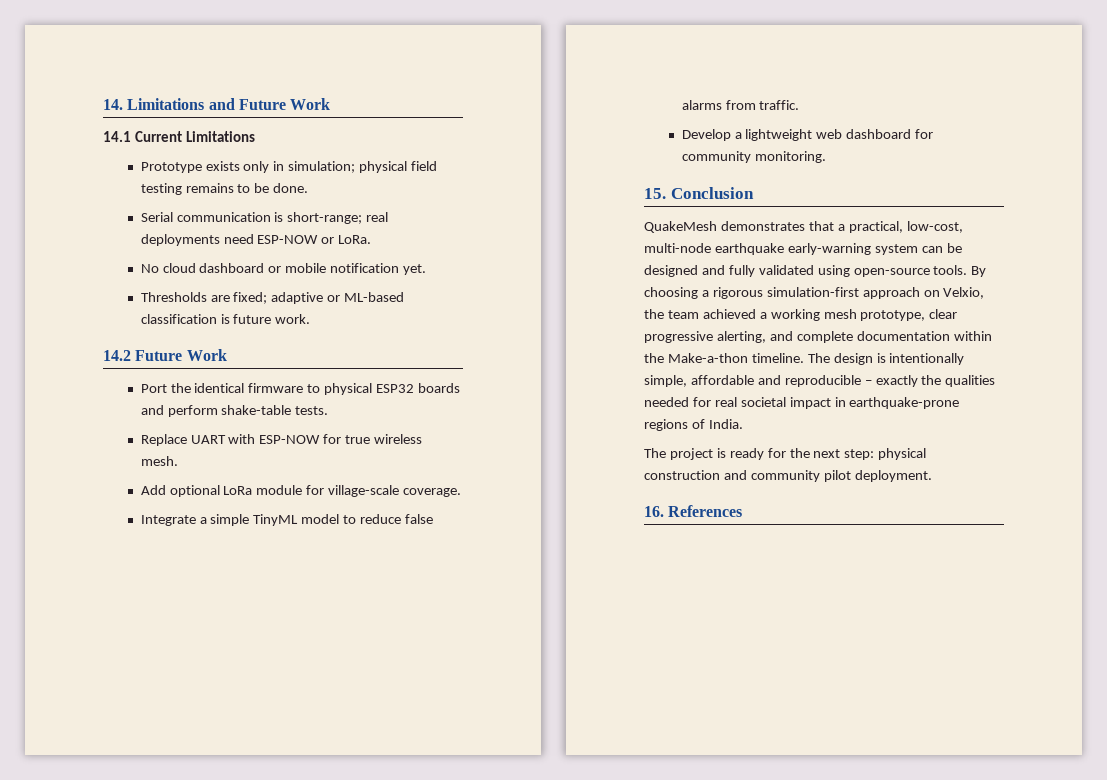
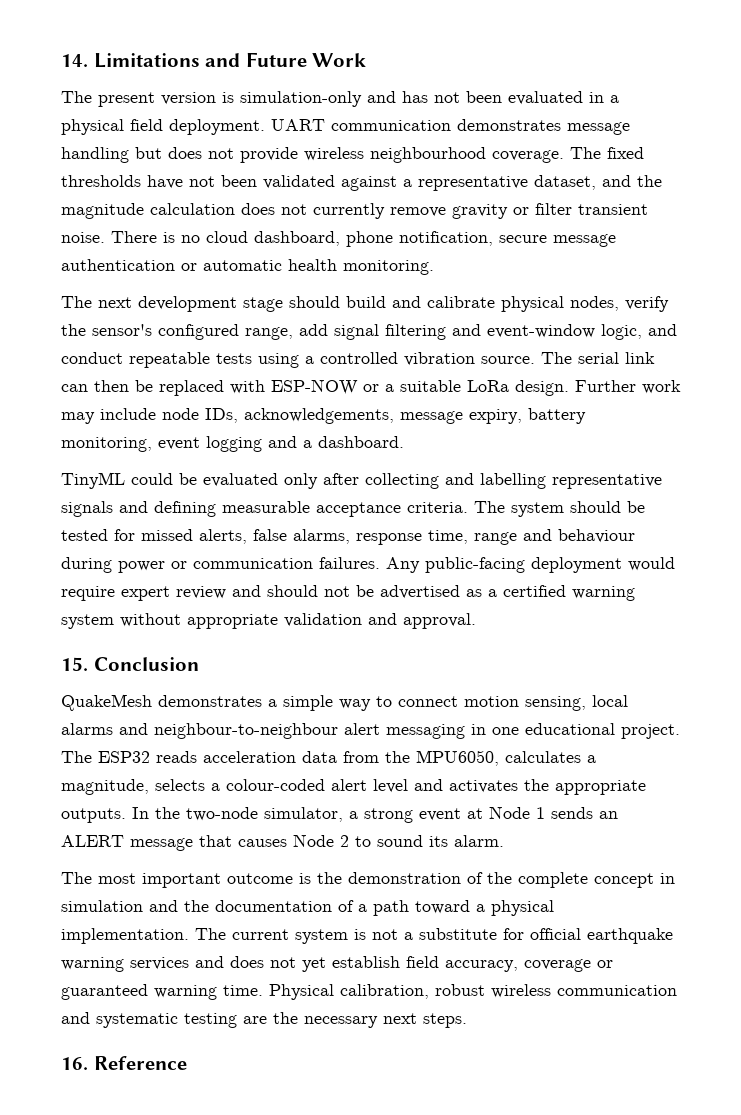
- 14.1 Current Limitations
- Prototype exists only in simulation; physical field testing remains to be done.
- Serial communication is short-range; real deployments need ESP-NOW or LoRa.
- No cloud dashboard or mobile notification yet.
- Thresholds are fixed; adaptive or ML-based classification is future work.
- 14.2 Future Work
- Port the identical firmware to physical ESP32 boards and perform shake-table tests.
- Replace UART with ESP-NOW for true wireless mesh.
- Add optional LoRa module for village-scale coverage.
- Integrate a simple TinyML model to reduce false alarms from traffic.
- Develop a lightweight web dashboard for community monitoring.
+ The present version is simulation-only and has not been evaluated in a physical field deployment. UART communication demonstrates message handling but does not provide wireless neighbourhood coverage. The fixed thresholds have not been validated against a representative dataset, and the magnitude calculation does not currently remove gravity or filter transient noise. There is no cloud dashboard, phone notification, secure message authentication or automatic health monitoring.
+ The next development stage should build and calibrate physical nodes, verify the sensor's configured range, add signal filtering and event-window logic, and conduct repeatable tests using a controlled vibration source. The serial link can then be replaced with ESP-NOW or a suitable LoRa design. Further work may include node IDs, acknowledgements, message expiry, battery monitoring, event logging and a dashboard.
+ TinyML could be evaluated only after collecting and labelling representative signals and defining measurable acceptance criteria. The system should be tested for missed alerts, false alarms, response time, range and behaviour during power or communication failures. Any public-facing deployment would require expert review and should not be advertised as a certified warning system without appropriate validation and approval.
  15. Conclusion
- QuakeMesh demonstrates that a practical, low-cost, multi-node earthquake early-warning system can be designed and fully validated using open-source tools. By choosing a rigorous simulation-first approach on Velxio, the team achieved a working mesh prototype, clear progressive alerting, and complete documentation within the Make-a-thon timeline. The design is intentionally simple, affordable and reproducible – exactly the qualities needed for real societal impact in earthquake-prone regions of India.
- The project is ready for the next step: physical construction and community pilot deployment.
+ QuakeMesh demonstrates a simple way to connect motion sensing, local alarms and neighbour-to-neighbour alert messaging in one educational project. The ESP32 reads acceleration data from the MPU6050, calculates a magnitude, selects a colour-coded alert level and activates the appropriate outputs. In the two-node simulator, a strong event at Node 1 sends an ALERT message that causes Node 2 to sound its alarm.
+ The most important outcome is the demonstration of the complete concept in simulation and the documentation of a path toward a physical implementation. The current system is not a substitute for official earthquake warning services and does not yet establish field accuracy, coverage or guaranteed warning time. Physical calibration, robust wireless communication and systematic testing are the necessary next steps.
- 16. References
+ 16. Reference

